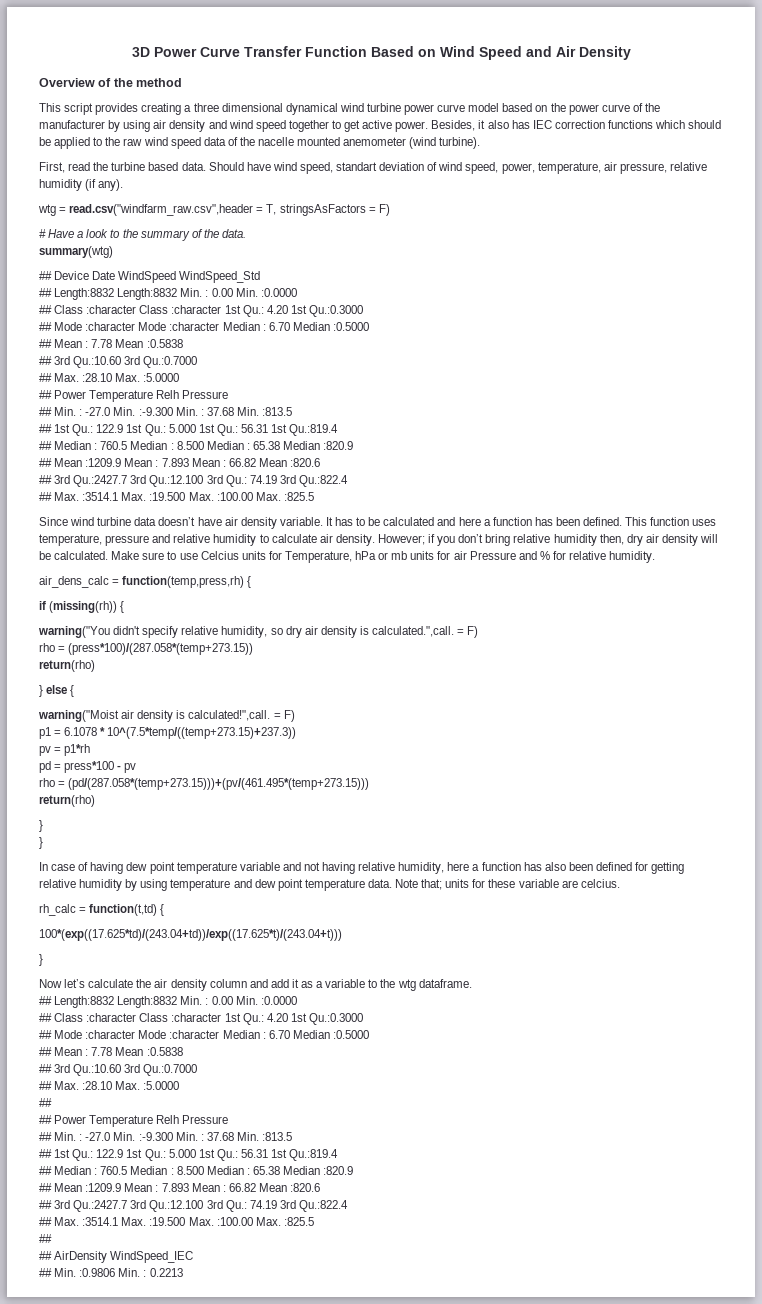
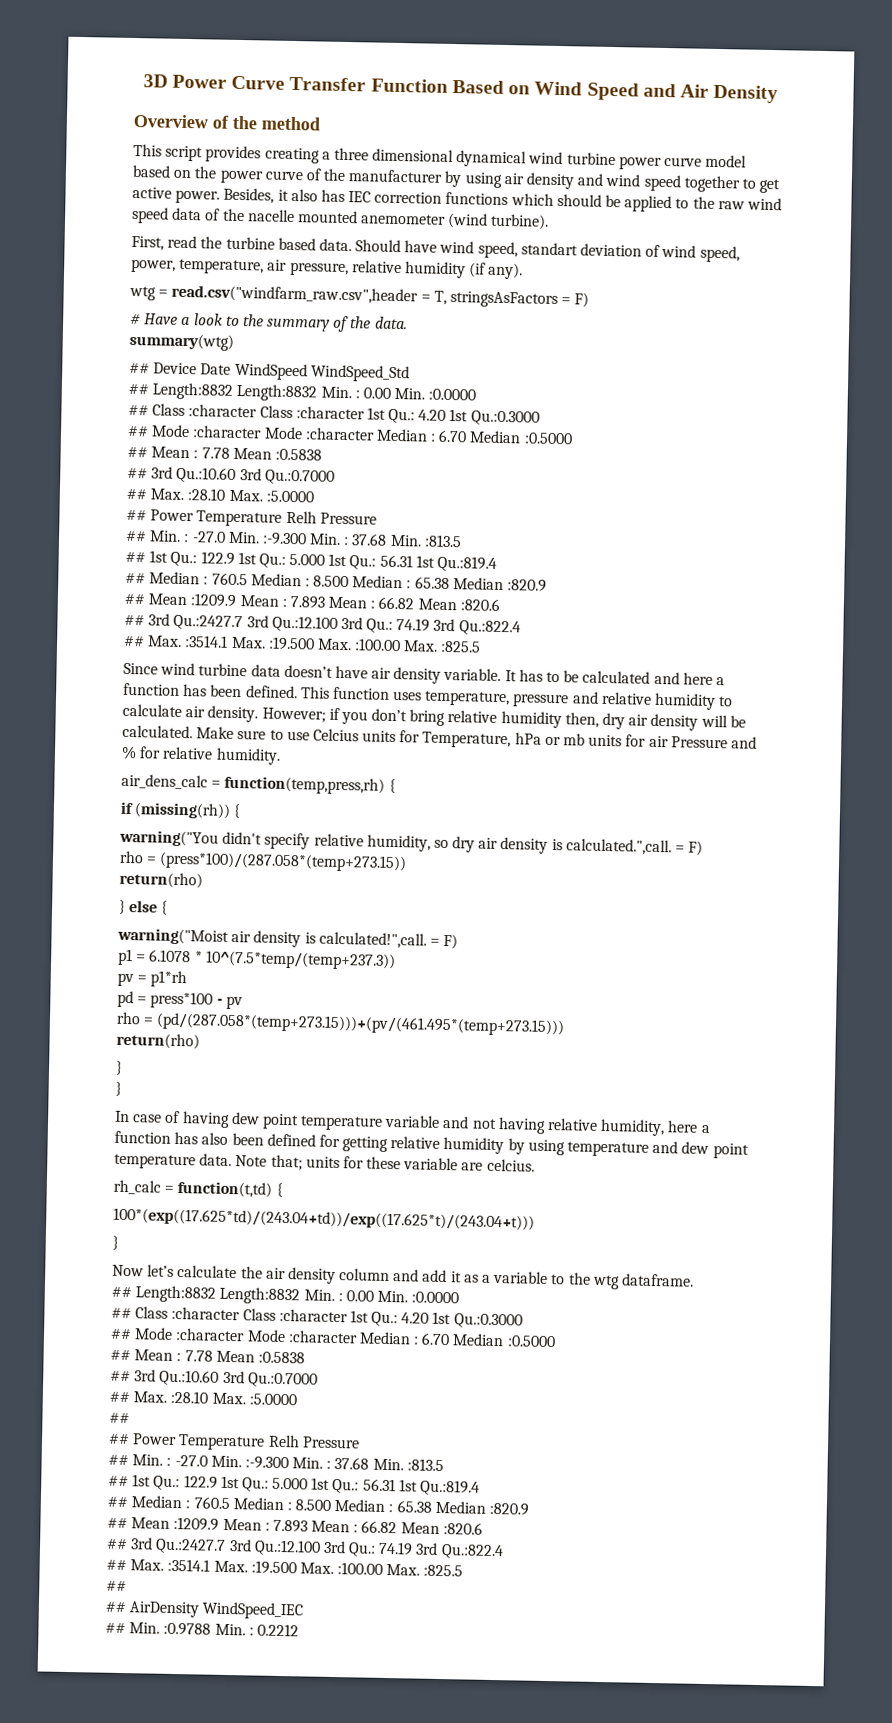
- p1 = 6.1078 * 10^(7.5*temp/((temp+273.15)+237.3))
+ p1 = 6.1078 * 10^(7.5*temp/(temp+237.3))
- ## Min. :0.9806 Min. : 0.2213
+ ## Min. :0.9788 Min. : 0.2212

